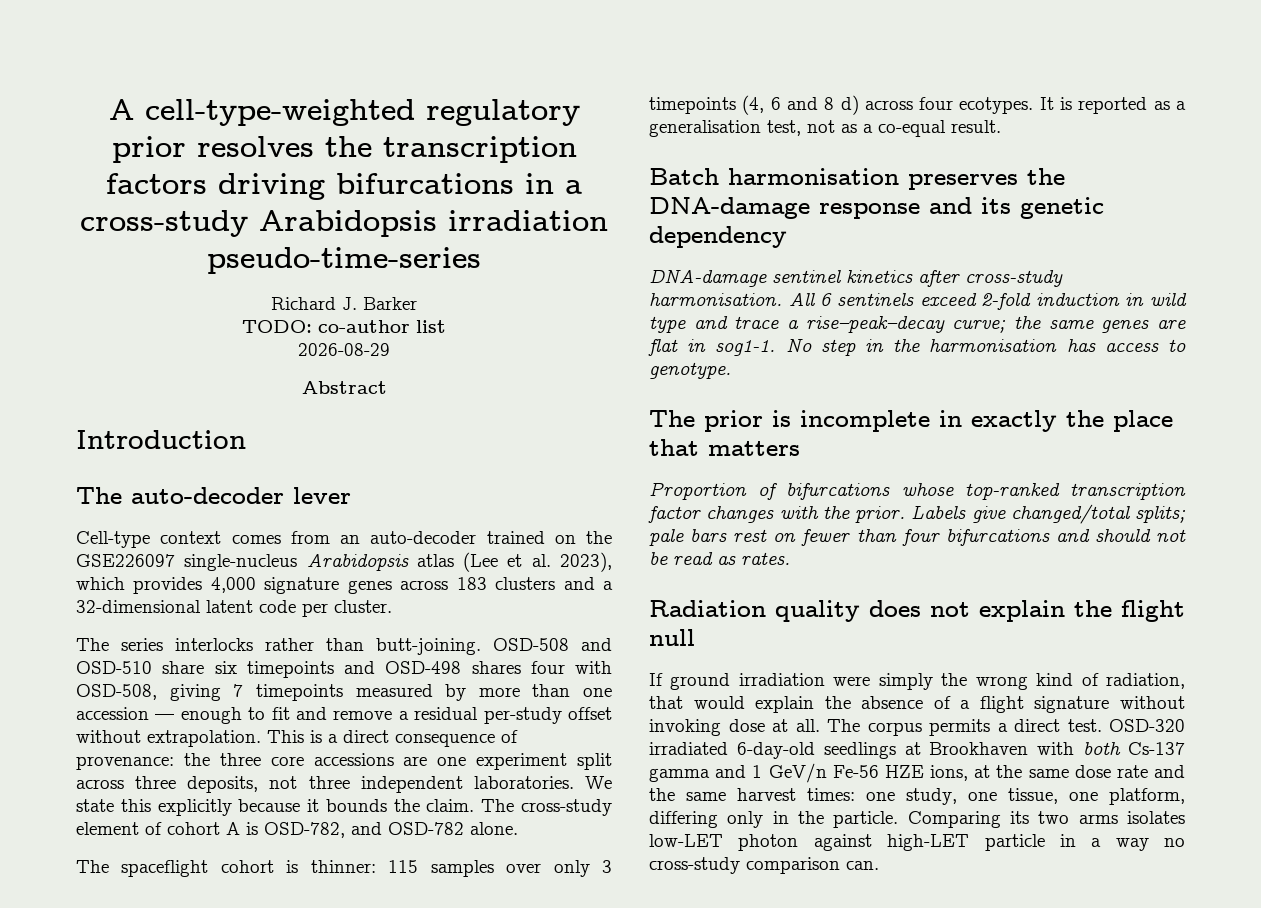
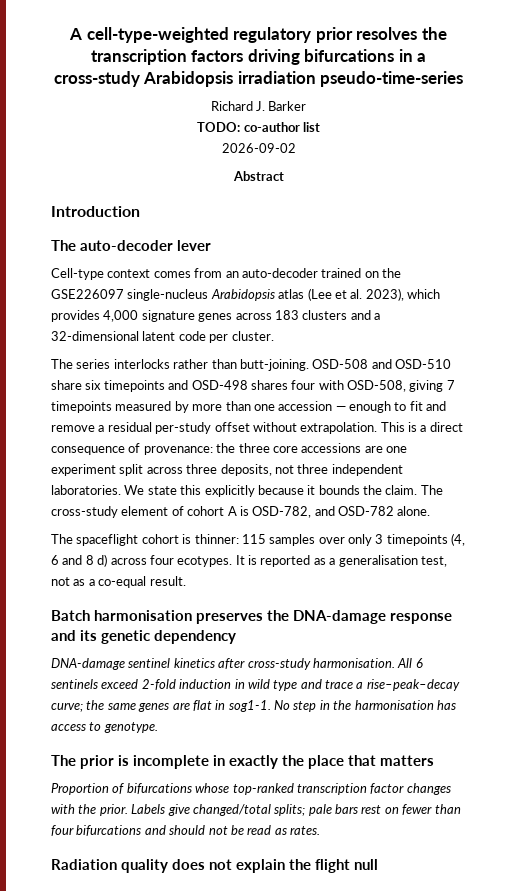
- 2026-08-29
+ 2026-09-02
- If ground irradiation were simply the wrong kind of radiation, that would explain the absence of a flight signature without invoking dose at all. The corpus permits a direct test. OSD-320 irradiated 6-day-old seedlings at Brookhaven with both Cs-137 gamma and 1 GeV/n Fe-56 HZE ions, at the same dose rate and the same harvest times: one study, one tissue, one platform, differing only in the particle. Comparing its two arms isolates low-LET photon against high-LET particle in a way no cross-study comparison can.

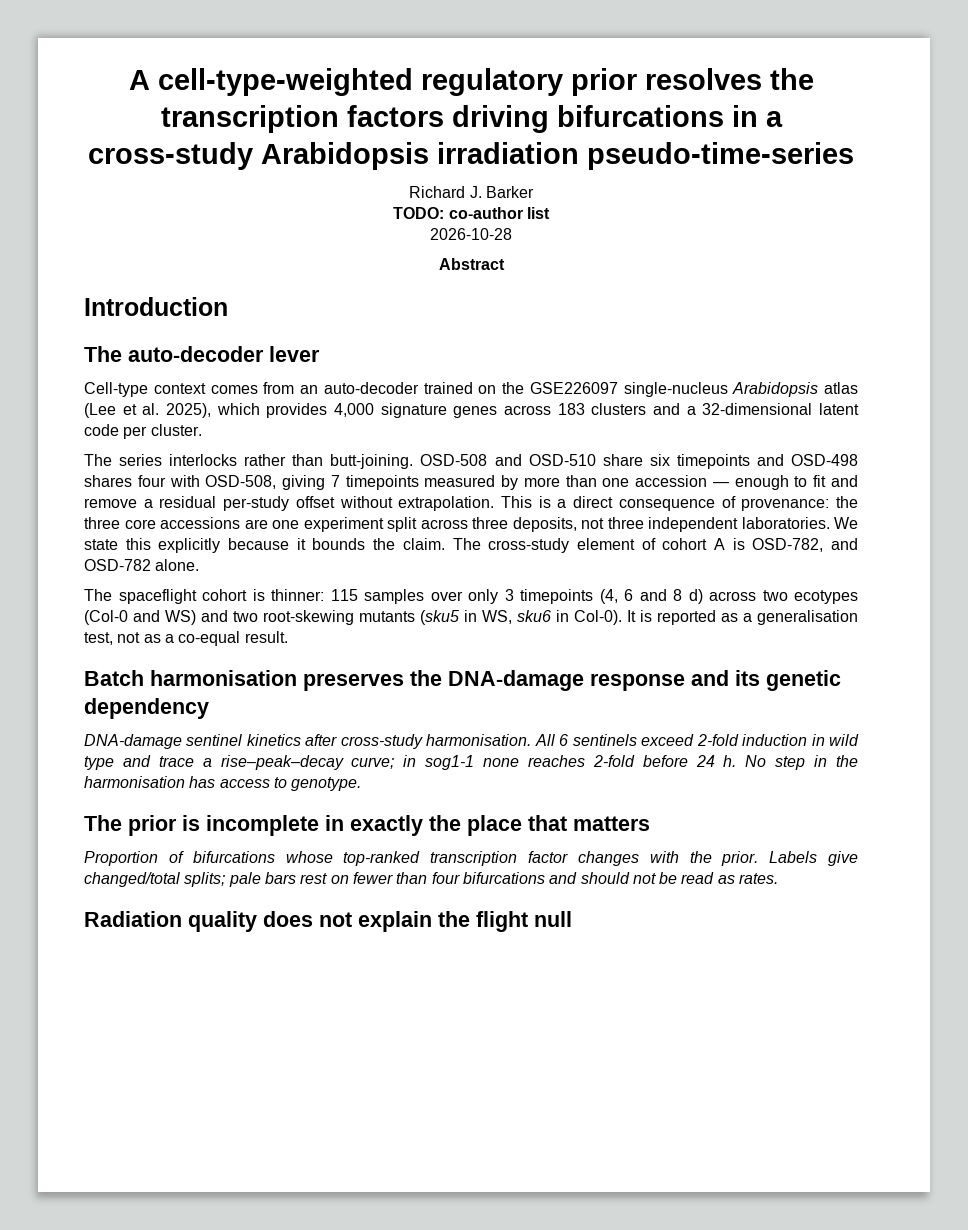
- 2026-09-02
+ 2026-10-28
- Cell-type context comes from an auto-decoder trained on the GSE226097 single-nucleus Arabidopsis atlas (Lee et al. 2023), which provides 4,000 signature genes across 183 clusters and a 32-dimensional latent code per cluster.
+ Cell-type context comes from an auto-decoder trained on the GSE226097 single-nucleus Arabidopsis atlas (Lee et al. 2025), which provides 4,000 signature genes across 183 clusters and a 32-dimensional latent code per cluster.
- The spaceflight cohort is thinner: 115 samples over only 3 timepoints (4, 6 and 8 d) across four ecotypes.
+ The spaceflight cohort is thinner: 115 samples over only 3 timepoints (4, 6 and 8 d) across two ecotypes (Col-0 and WS) and two root-skewing mutants (sku5 in WS, sku6 in Col-0).
- All 6 sentinels exceed 2-fold induction in wild type and trace a rise–peak–decay curve; the same genes are flat in sog1-1.
+ All 6 sentinels exceed 2-fold induction in wild type and trace a rise–peak–decay curve; in sog1-1 none reaches 2-fold before 24 h.

